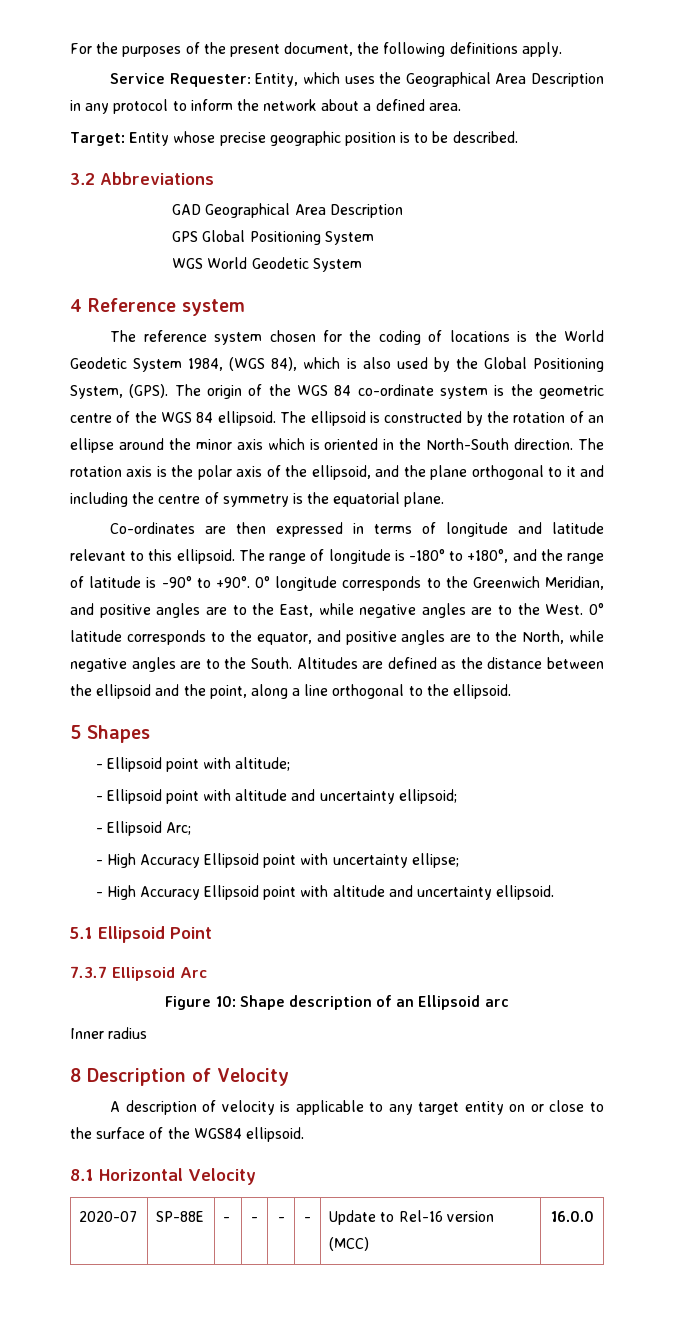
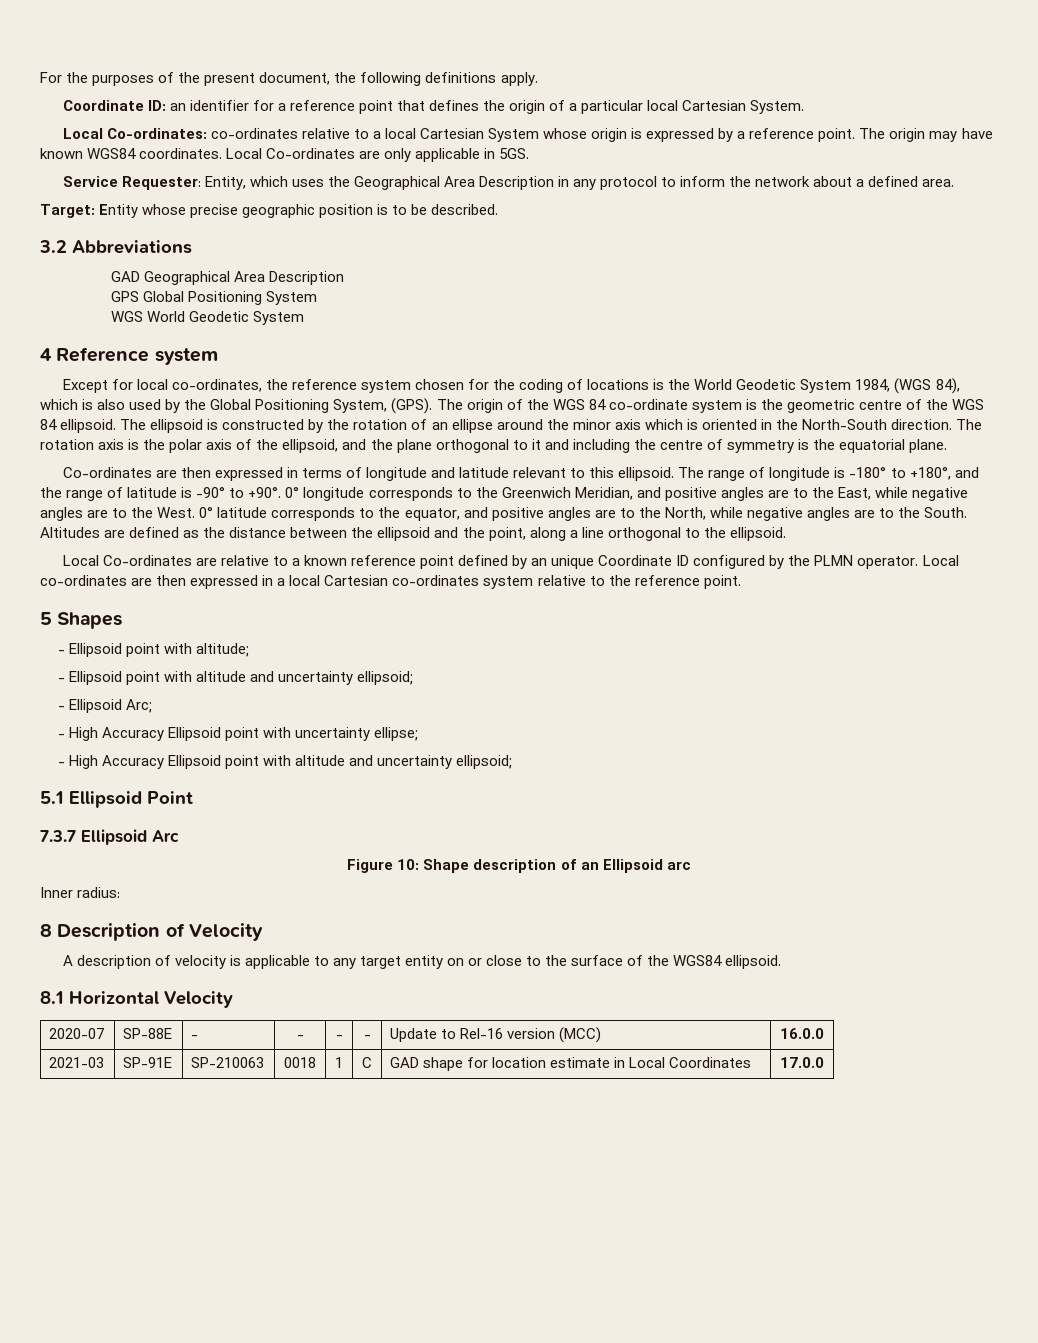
+ Coordinate ID: an identifier for a reference point that defines the origin of a particular local Cartesian System.
+ Local Co-ordinates: co-ordinates relative to a local Cartesian System whose origin is expressed by a reference point. The origin may have known WGS84 coordinates. Local Co-ordinates are only applicable in 5GS.
- The reference system chosen for the coding of locations is the World Geodetic System 1984, (WGS 84), which is also used by the Global Positioning System, (GPS).
+ Except for local co-ordinates, the reference system chosen for the coding of locations is the World Geodetic System 1984, (WGS 84), which is also used by the Global Positioning System, (GPS).
+ Local Co-ordinates are relative to a known reference point defined by an unique Coordinate ID configured by the PLMN operator. Local co-ordinates are then expressed in a local Cartesian co-ordinates system relative to the reference point.
- - High Accuracy Ellipsoid point with altitude and uncertainty ellipsoid.
+ - High Accuracy Ellipsoid point with altitude and uncertainty ellipsoid;
- Inner radius
+ Inner radius:
+ 2021-03 | SP-91E | SP-210063 | 0018 | 1 | C | GAD shape for location estimate in Local Coordinates | 17.0.0

